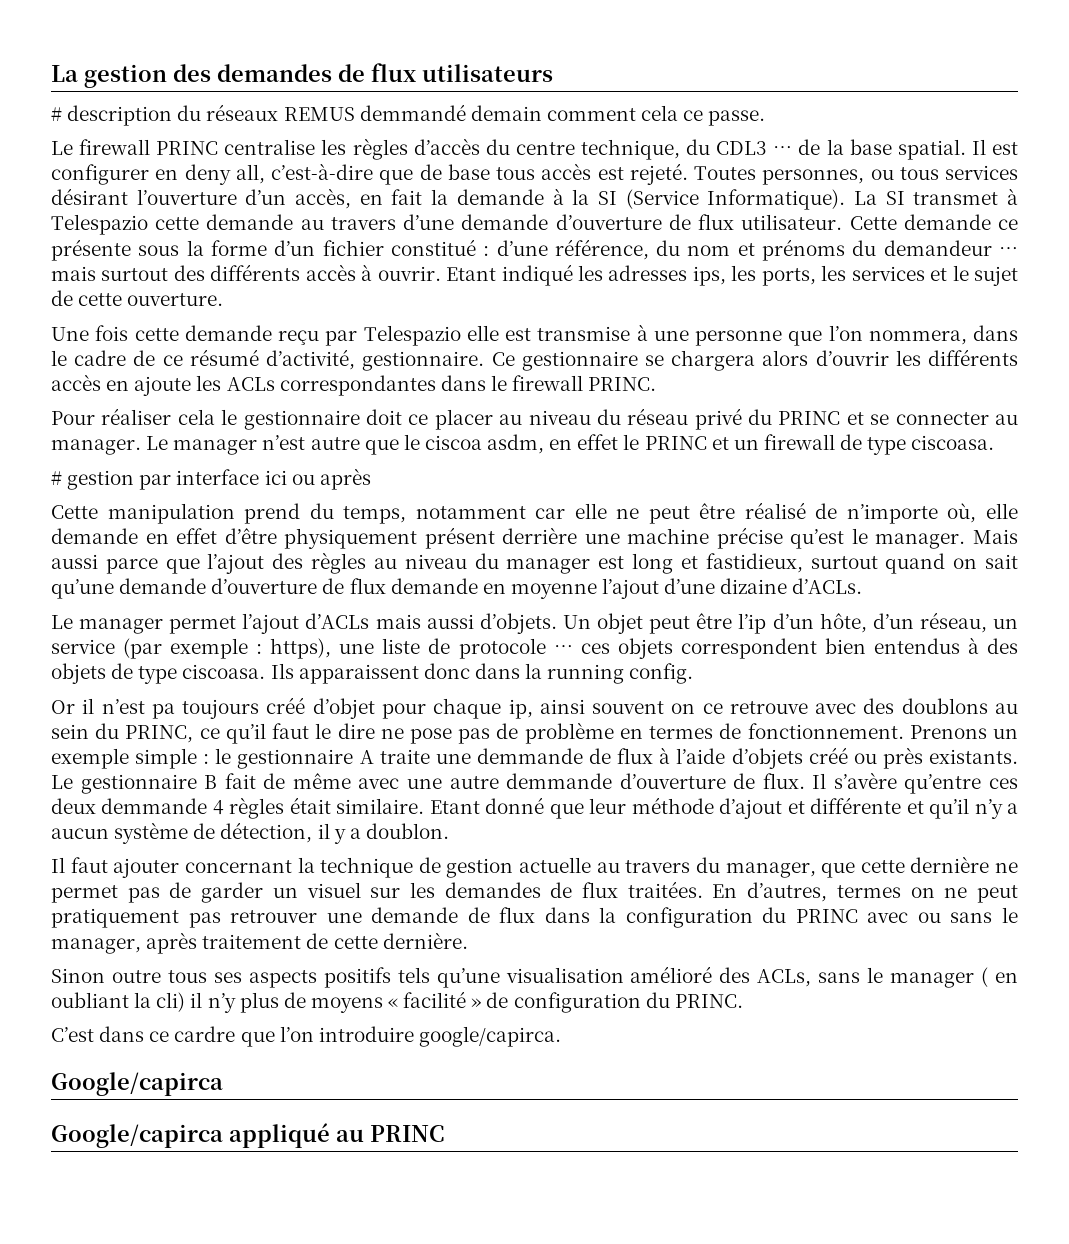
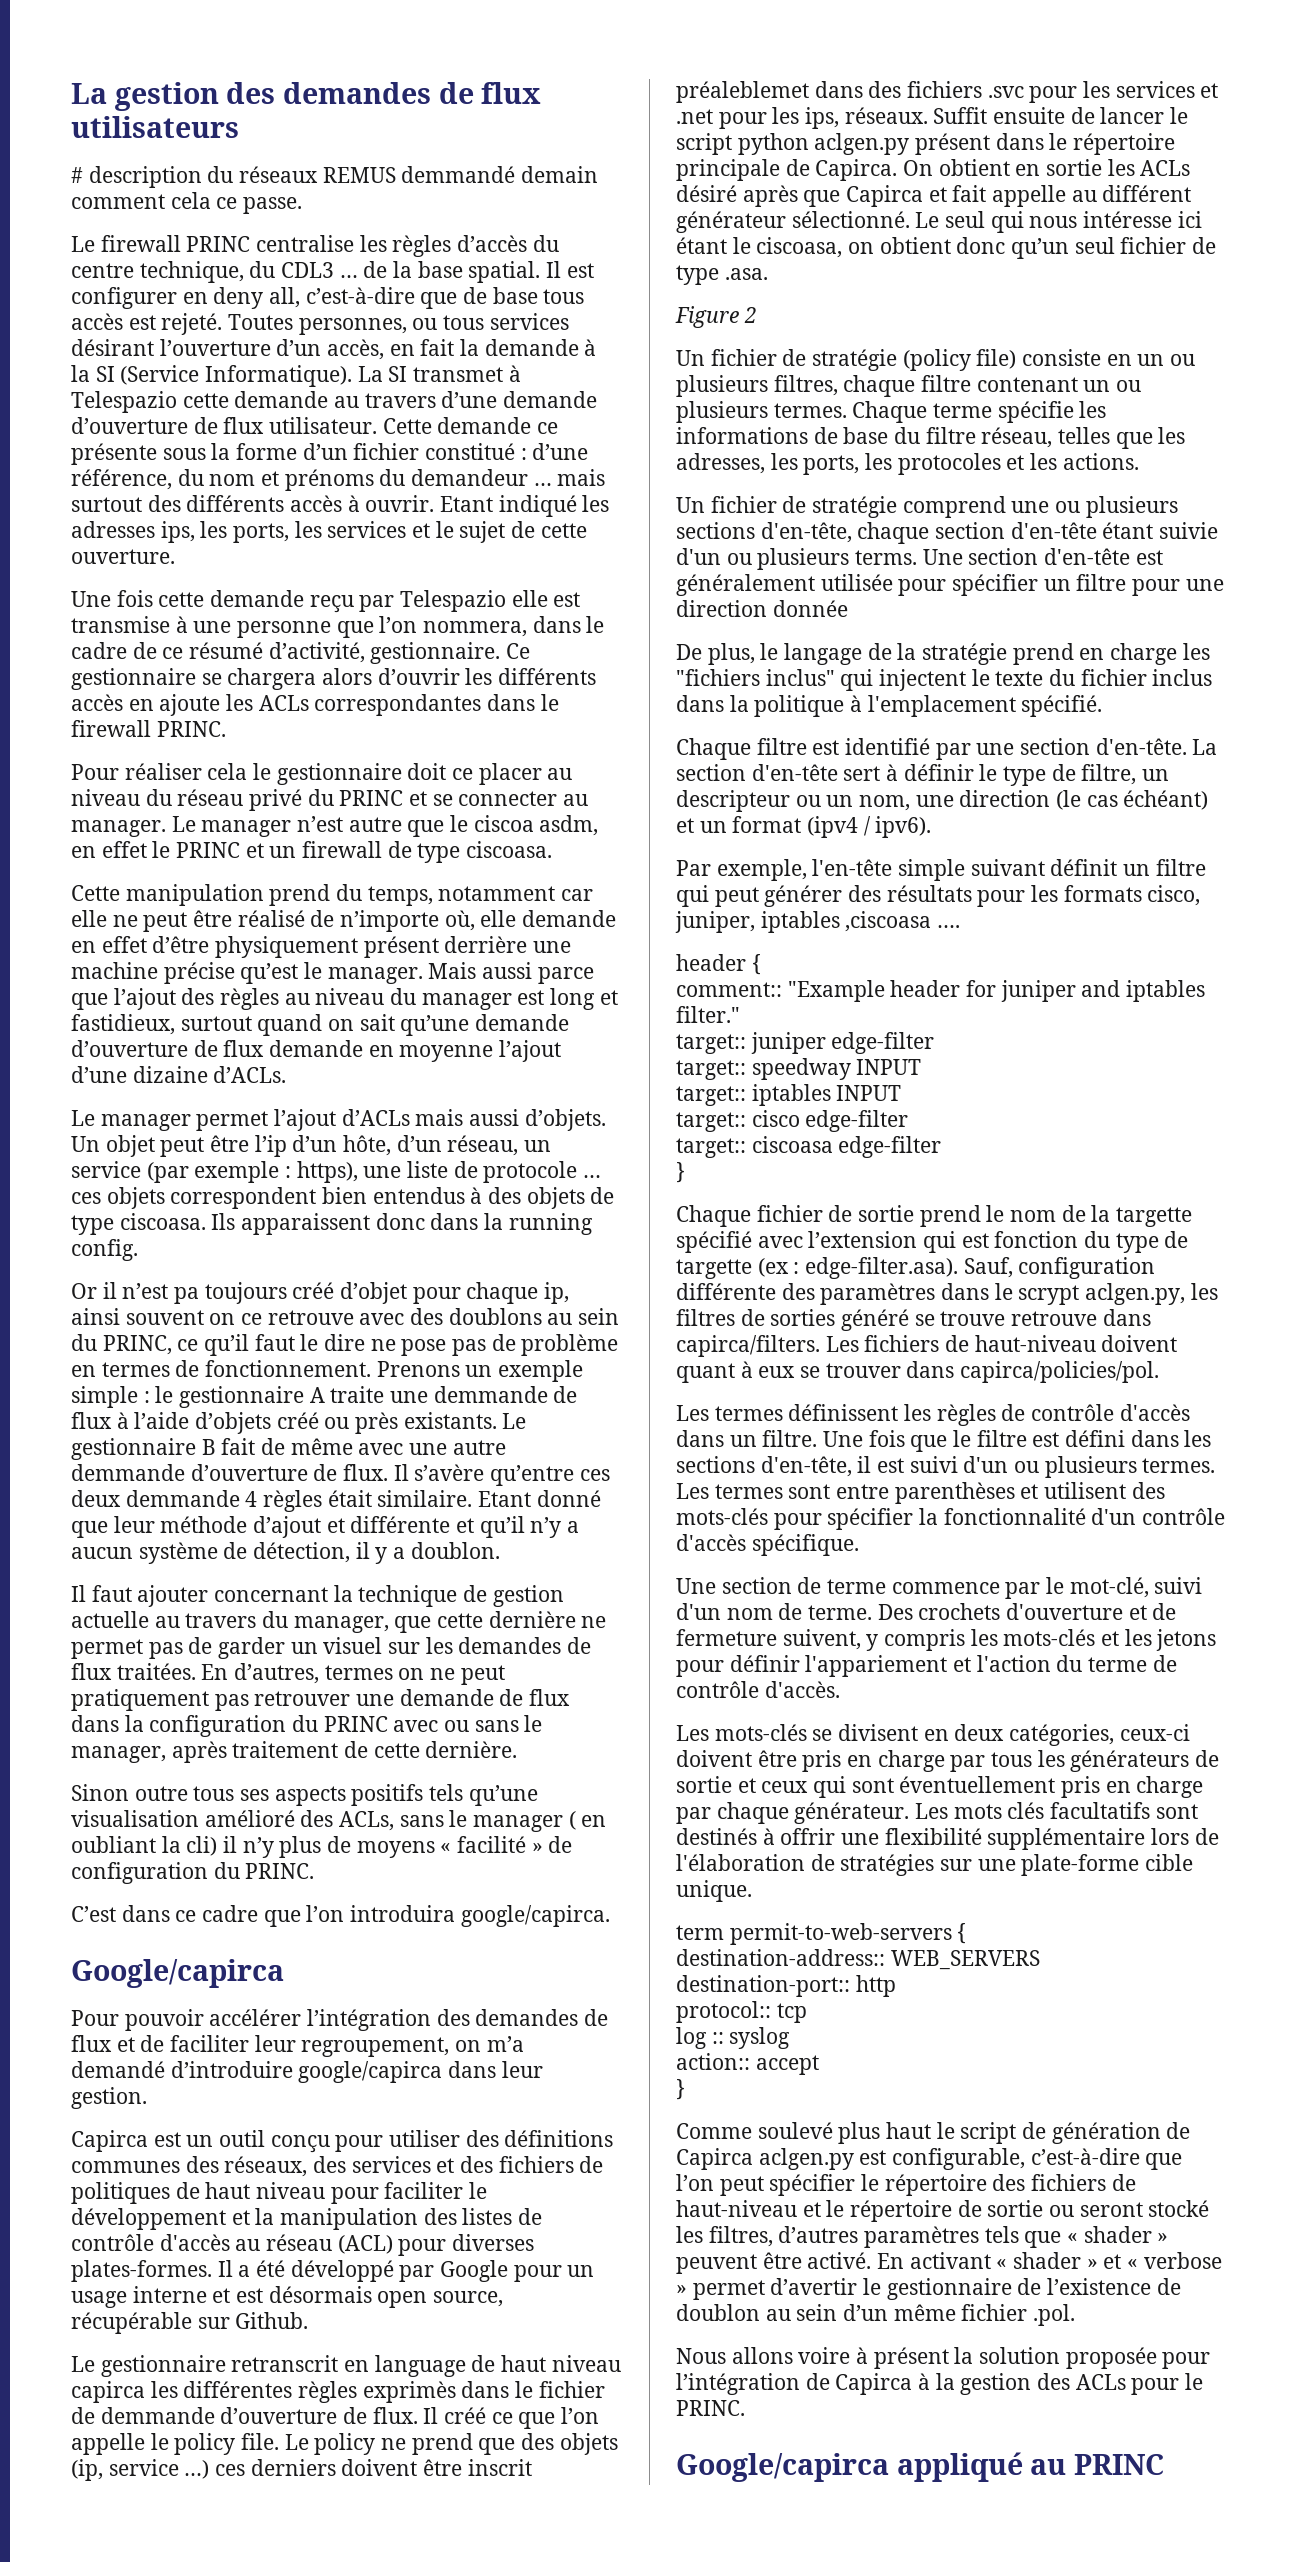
- # gestion par interface ici ou après
- C’est dans ce cardre que l’on introduire google/capirca.
+ C’est dans ce cadre que l’on introduira google/capirca.
+ Pour pouvoir accélérer l’intégration des demandes de flux et de faciliter leur regroupement, on m’a demandé d’introduire google/capirca dans leur gestion.
+ Capirca est un outil conçu pour utiliser des définitions communes des réseaux, des services et des fichiers de politiques de haut niveau pour faciliter le développement et la manipulation des listes de contrôle d'accès au réseau (ACL) pour diverses plates-formes. Il a été développé par Google pour un usage interne et est désormais open source, récupérable sur Github.
+ Le gestionnaire retranscrit en language de haut niveau capirca les différentes règles exprimès dans le fichier de demmande d’ouverture de flux. Il créé ce que l’on appelle le policy file. Le policy ne prend que des objets (ip, service …) ces derniers doivent être inscrit préaleblemet dans des fichiers .svc pour les services et .net pour les ips, réseaux. Suffit ensuite de lancer le script python aclgen.py présent dans le répertoire principale de Capirca. On obtient en sortie les ACLs désiré après que Capirca et fait appelle au différent générateur sélectionné. Le seul qui nous intéresse ici étant le ciscoasa, on obtient donc qu’un seul fichier de type .asa.
+ Figure 2
+ Un fichier de stratégie (policy file) consiste en un ou plusieurs filtres, chaque filtre contenant un ou plusieurs termes. Chaque terme spécifie les informations de base du filtre réseau, telles que les adresses, les ports, les protocoles et les actions.
+ Un fichier de stratégie comprend une ou plusieurs sections d'en-tête, chaque section d'en-tête étant suivie d'un ou plusieurs terms. Une section d'en-tête est généralement utilisée pour spécifier un filtre pour une direction donnée
+ De plus, le langage de la stratégie prend en charge les "fichiers inclus" qui injectent le texte du fichier inclus dans la politique à l'emplacement spécifié.
+ Chaque filtre est identifié par une section d'en-tête. La section d'en-tête sert à définir le type de filtre, un descripteur ou un nom, une direction (le cas échéant) et un format (ipv4 / ipv6).
+ Par exemple, l'en-tête simple suivant définit un filtre qui peut générer des résultats pour les formats cisco, juniper, iptables ,ciscoasa ….
+ header {
+ comment:: "Example header for juniper and iptables filter."
+ target:: juniper edge-filter
+ target:: speedway INPUT
+ target:: iptables INPUT
+ target:: cisco edge-filter
+ target:: ciscoasa edge-filter
+ }
+ Chaque fichier de sortie prend le nom de la targette spécifié avec l’extension qui est fonction du type de targette (ex : edge-filter.asa). Sauf, configuration différente des paramètres dans le scrypt aclgen.py, les filtres de sorties généré se trouve retrouve dans capirca/filters. Les fichiers de haut-niveau doivent quant à eux se trouver dans capirca/policies/pol.
+ Les termes définissent les règles de contrôle d'accès dans un filtre. Une fois que le filtre est défini dans les sections d'en-tête, il est suivi d'un ou plusieurs termes. Les termes sont entre parenthèses et utilisent des mots-clés pour spécifier la fonctionnalité d'un contrôle d'accès spécifique.
+ Une section de terme commence par le mot-clé, suivi d'un nom de terme. Des crochets d'ouverture et de fermeture suivent, y compris les mots-clés et les jetons pour définir l'appariement et l'action du terme de contrôle d'accès.
+ Les mots-clés se divisent en deux catégories, ceux-ci doivent être pris en charge par tous les générateurs de sortie et ceux qui sont éventuellement pris en charge par chaque générateur. Les mots clés facultatifs sont destinés à offrir une flexibilité supplémentaire lors de l'élaboration de stratégies sur une plate-forme cible unique.
+ term permit-to-web-servers {
+ destination-address:: WEB_SERVERS
+ destination-port:: http
+ protocol:: tcp
+ log :: syslog
+ action:: accept
+ }
+ Comme soulevé plus haut le script de génération de Capirca aclgen.py est configurable, c’est-à-dire que l’on peut spécifier le répertoire des fichiers de haut-niveau et le répertoire de sortie ou seront stocké les filtres, d’autres paramètres tels que « shader » peuvent être activé. En activant « shader » et « verbose » permet d’avertir le gestionnaire de l’existence de doublon au sein d’un même fichier .pol.
+ Nous allons voire à présent la solution proposée pour l’intégration de Capirca à la gestion des ACLs pour le PRINC.

